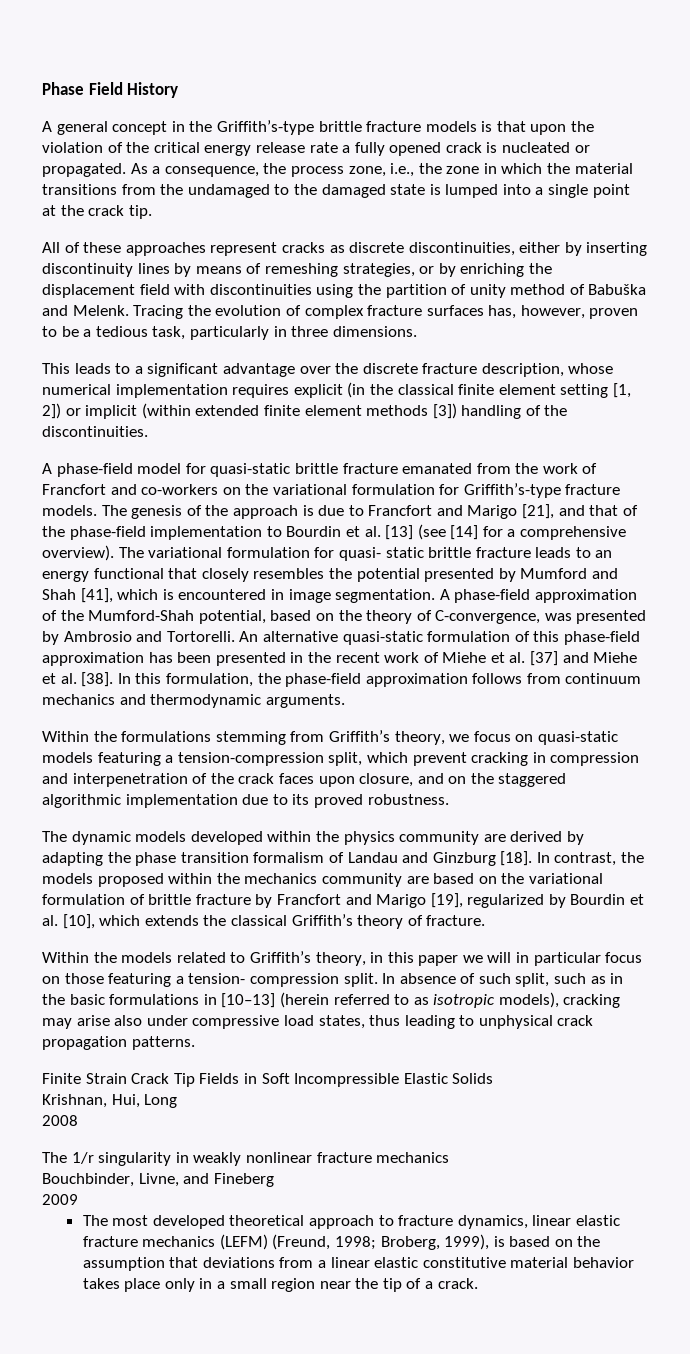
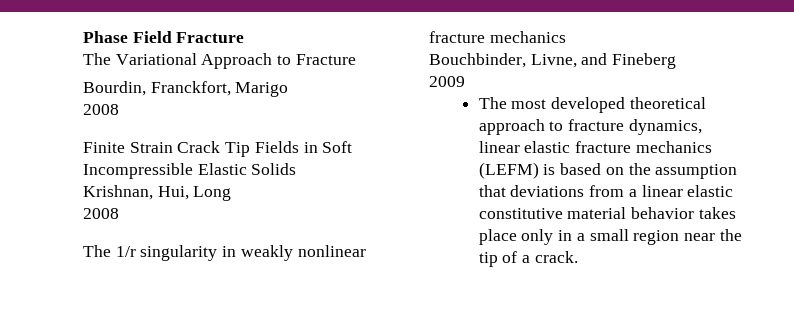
- Phase Field History
- A general concept in the Griffith’s-type brittle fracture models is that upon the violation of the critical energy release rate a fully opened crack is nucleated or propagated. As a consequence, the process zone, i.e., the zone in which the material transitions from the undamaged to the damaged state is lumped into a single point at the crack tip.
- All of these approaches represent cracks as discrete discontinuities, either by inserting discontinuity lines by means of remeshing strategies, or by enriching the displacement field with discontinuities using the partition of unity method of Babuška and Melenk. Tracing the evolution of complex fracture surfaces has, however, proven to be a tedious task, particularly in three dimensions.
- This leads to a significant advantage over the discrete fracture description, whose numerical implementation requires explicit (in the classical finite element setting [1, 2]) or implicit (within extended finite element methods [3]) handling of the discontinuities.
- A phase-field model for quasi-static brittle fracture emanated from the work of Francfort and co-workers on the variational formulation for Griffith’s-type fracture models. The genesis of the approach is due to Francfort and Marigo [21], and that of the phase-field implementation to Bourdin et al. [13] (see [14] for a comprehensive overview). The variational formulation for quasi- static brittle fracture leads to an energy functional that closely resembles the potential presented by Mumford and Shah [41], which is encountered in image segmentation. A phase-field approximation of the Mumford-Shah potential, based on the theory of C-convergence, was presented by Ambrosio and Tortorelli. An alternative quasi-static formulation of this phase-field approximation has been presented in the recent work of Miehe et al. [37] and Miehe et al. [38]. In this formulation, the phase-field approximation follows from continuum mechanics and thermodynamic arguments.
- Within the formulations stemming from Griffith’s theory, we focus on quasi-static models featuring a tension-compression split, which prevent cracking in compression and interpenetration of the crack faces upon closure, and on the staggered algorithmic implementation due to its proved robustness.
- The dynamic models developed within the physics community are derived by adapting the phase transition formalism of Landau and Ginzburg [18]. In contrast, the models proposed within the mechanics community are based on the variational formulation of brittle fracture by Francfort and Marigo [19], regularized by Bourdin et al. [10], which extends the classical Griffith’s theory of fracture.
- Within the models related to Griffith’s theory, in this paper we will in particular focus on those featuring a tension- compression split. In absence of such split, such as in the basic formulations in [10–13] (herein referred to as isotropic models), cracking may arise also under compressive load states, thus leading to unphysical crack propagation patterns.
+ Phase Field Fracture
+ The Variational Approach to Fracture
+ Bourdin, Franckfort, Marigo
+ 2008
- The most developed theoretical approach to fracture dynamics, linear elastic fracture mechanics (LEFM) (Freund, 1998; Broberg, 1999), is based on the assumption that deviations from a linear elastic constitutive material behavior takes place only in a small region near the tip of a crack.
+ The most developed theoretical approach to fracture dynamics, linear elastic fracture mechanics (LEFM) is based on the assumption that deviations from a linear elastic constitutive material behavior takes place only in a small region near the tip of a crack.

